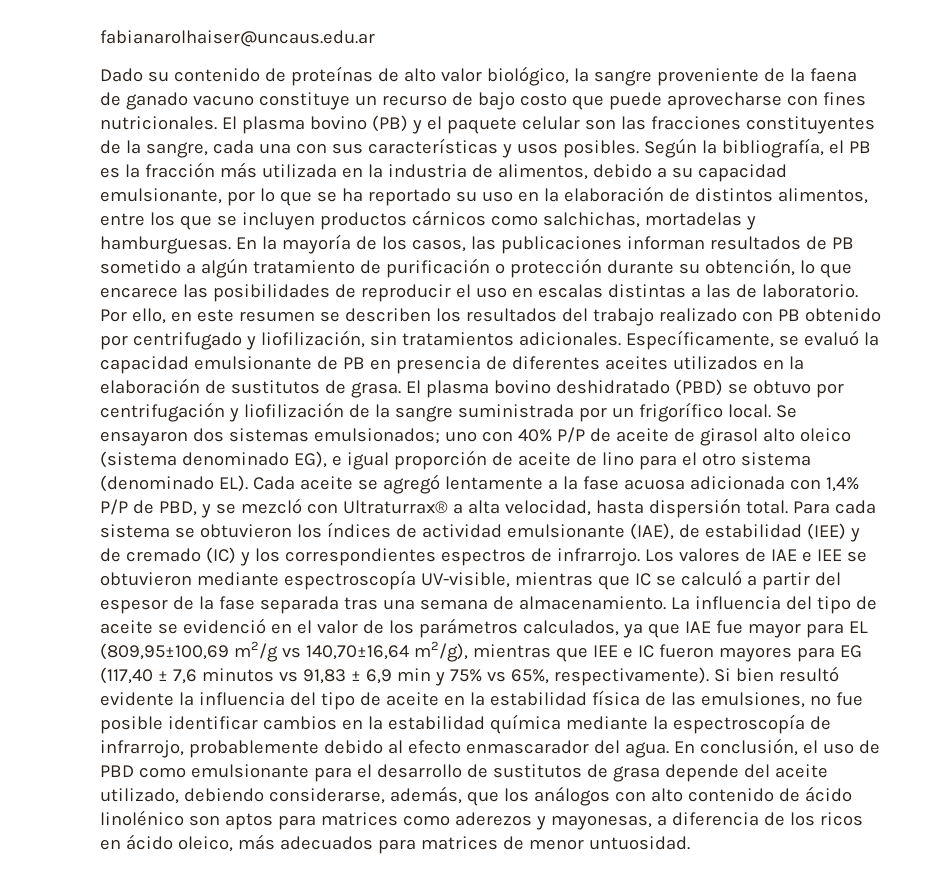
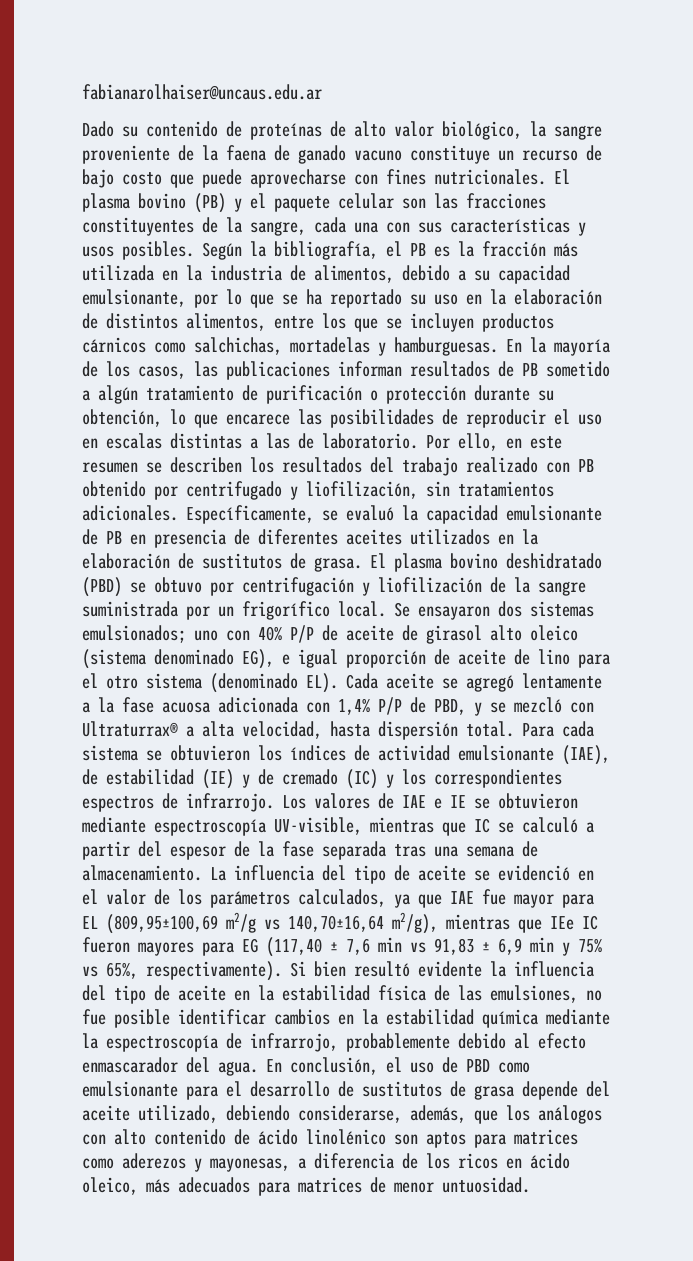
- Para cada sistema se obtuvieron los índices de actividad emulsionante (IAE), de estabilidad (IEE) y de cremado (IC) y los correspondientes espectros de infrarrojo.
+ Para cada sistema se obtuvieron los índices de actividad emulsionante (IAE), de estabilidad (IE) y de cremado (IC) y los correspondientes espectros de infrarrojo.
- Los valores de IAE e IEE se obtuvieron mediante espectroscopía UV-visible, mientras que IC se calculó a partir del espesor de la fase separada tras una semana de almacenamiento.
+ Los valores de IAE e IE se obtuvieron mediante espectroscopía UV-visible, mientras que IC se calculó a partir del espesor de la fase separada tras una semana de almacenamiento.
- La influencia del tipo de aceite se evidenció en el valor de los parámetros calculados, ya que IAE fue mayor para EL (809,95±100,69 m2/g vs 140,70±16,64 m2/g), mientras que IEE e IC fueron mayores para EG (117,40 ± 7,6 minutos vs 91,83 ± 6,9 min y 75% vs 65%, respectivamente).
+ La influencia del tipo de aceite se evidenció en el valor de los parámetros calculados, ya que IAE fue mayor para EL (809,95±100,69 m2/g vs 140,70±16,64 m2/g), mientras que IEe IC fueron mayores para EG (117,40 ± 7,6 min vs 91,83 ± 6,9 min y 75% vs 65%, respectivamente).

